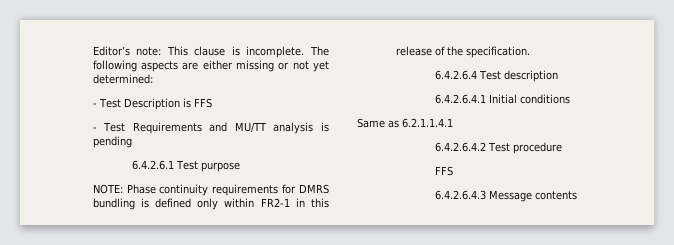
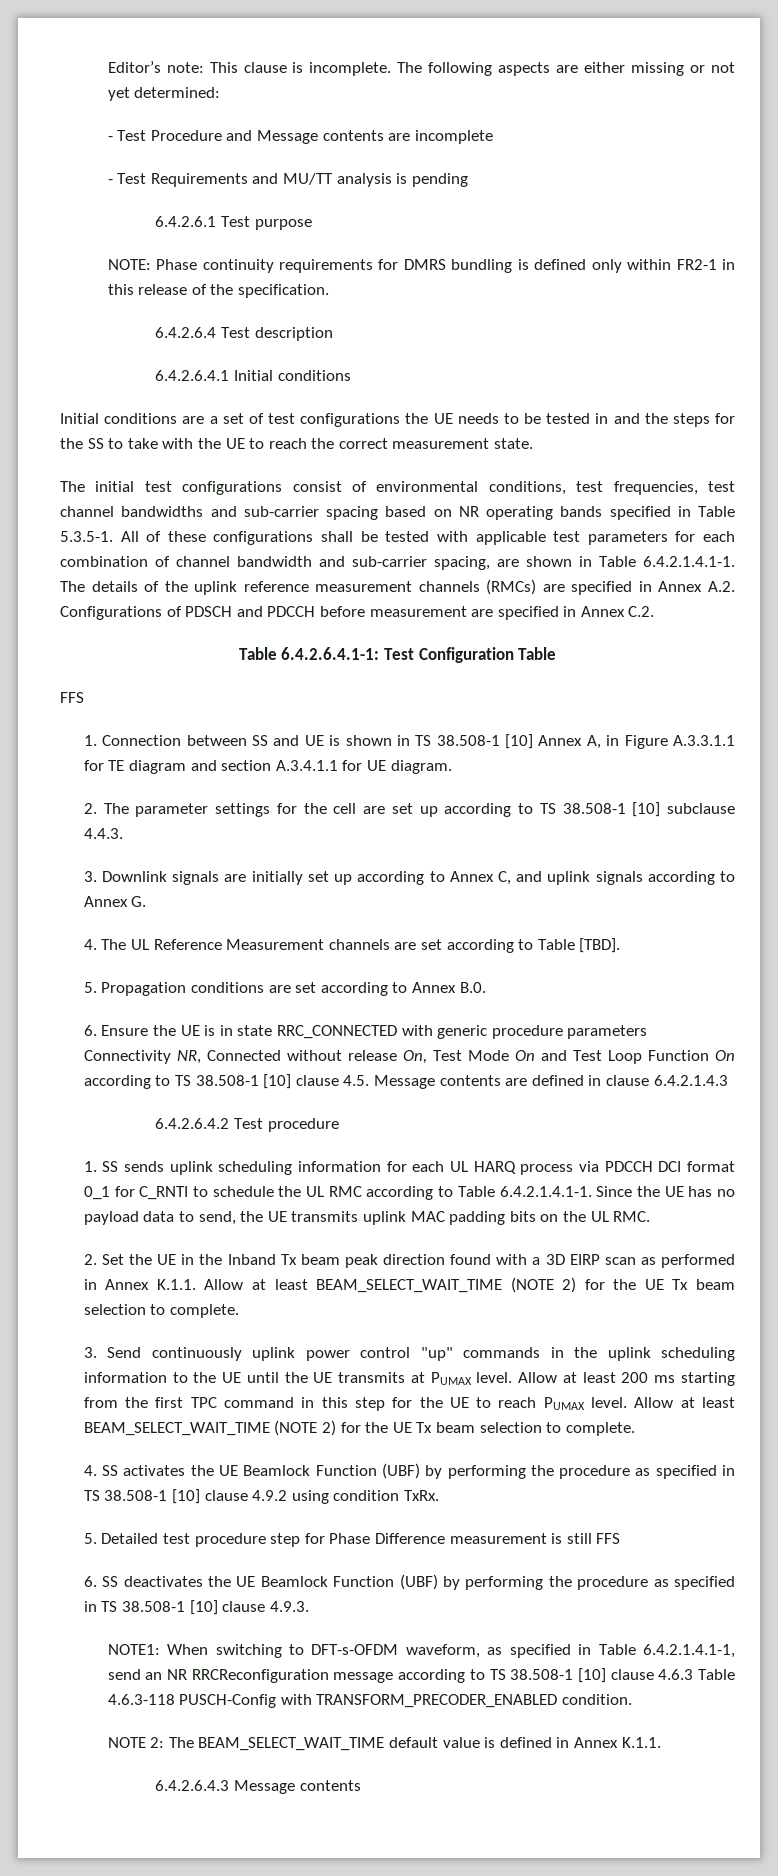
- - Test Description is FFS
+ - Test Procedure and Message contents are incomplete
- Same as 6.2.1.1.4.1
+ Initial conditions are a set of test configurations the UE needs to be tested in and the steps for the SS to take with the UE to reach the correct measurement state.
+ The initial test configurations consist of environmental conditions, test frequencies, test channel bandwidths and sub-carrier spacing based on NR operating bands specified in Table 5.3.5-1. All of these configurations shall be tested with applicable test parameters for each combination of channel bandwidth and sub-carrier spacing, are shown in Table 6.4.2.1.4.1-1. The details of the uplink reference measurement channels (RMCs) are specified in Annex A.2. Configurations of PDSCH and PDCCH before measurement are specified in Annex C.2.
+ Table 6.4.2.6.4.1-1: Test Configuration Table
+ FFS
+ 1. Connection between SS and UE is shown in TS 38.508-1 [10] Annex A, in Figure A.3.3.1.1 for TE diagram and section A.3.4.1.1 for UE diagram.
+ 2. The parameter settings for the cell are set up according to TS 38.508-1 [10] subclause 4.4.3.
+ 3. Downlink signals are initially set up according to Annex C, and uplink signals according to Annex G.
+ 4. The UL Reference Measurement channels are set according to Table [TBD].
+ 5. Propagation conditions are set according to Annex B.0.
+ 6. Ensure the UE is in state RRC_CONNECTED with generic procedure parameters Connectivity NR, Connected without release On, Test Mode On and Test Loop Function On according to TS 38.508-1 [10] clause 4.5. Message contents are defined in clause 6.4.2.1.4.3
  6.4.2.6.4.2 Test procedure
- FFS
+ 1. SS sends uplink scheduling information for each UL HARQ process via PDCCH DCI format 0_1 for C_RNTI to schedule the UL RMC according to Table 6.4.2.1.4.1-1. Since the UE has no payload data to send, the UE transmits uplink MAC padding bits on the UL RMC.
+ 2. Set the UE in the Inband Tx beam peak direction found with a 3D EIRP scan as performed in Annex K.1.1. Allow at least BEAM_SELECT_WAIT_TIME (NOTE 2) for the UE Tx beam selection to complete.
+ 3. Send continuously uplink power control "up" commands in the uplink scheduling information to the UE until the UE transmits at PUMAX level. Allow at least 200 ms starting from the first TPC command in this step for the UE to reach PUMAX level. Allow at least BEAM_SELECT_WAIT_TIME (NOTE 2) for the UE Tx beam selection to complete.
+ 4. SS activates the UE Beamlock Function (UBF) by performing the procedure as specified in TS 38.508-1 [10] clause 4.9.2 using condition TxRx.
+ 5. Detailed test procedure step for Phase Difference measurement is still FFS
+ 6. SS deactivates the UE Beamlock Function (UBF) by performing the procedure as specified in TS 38.508-1 [10] clause 4.9.3.
+ NOTE1: When switching to DFT-s-OFDM waveform, as specified in Table 6.4.2.1.4.1-1, send an NR RRCReconfiguration message according to TS 38.508-1 [10] clause 4.6.3 Table 4.6.3-118 PUSCH-Config with TRANSFORM_PRECODER_ENABLED condition.
+ NOTE 2: The BEAM_SELECT_WAIT_TIME default value is defined in Annex K.1.1.

